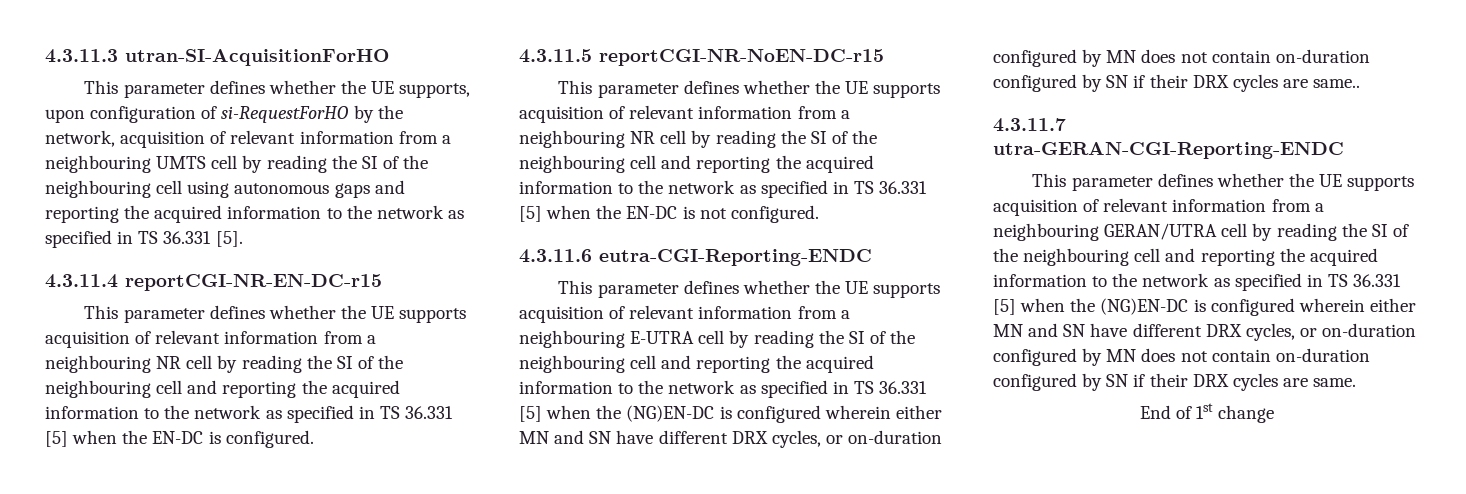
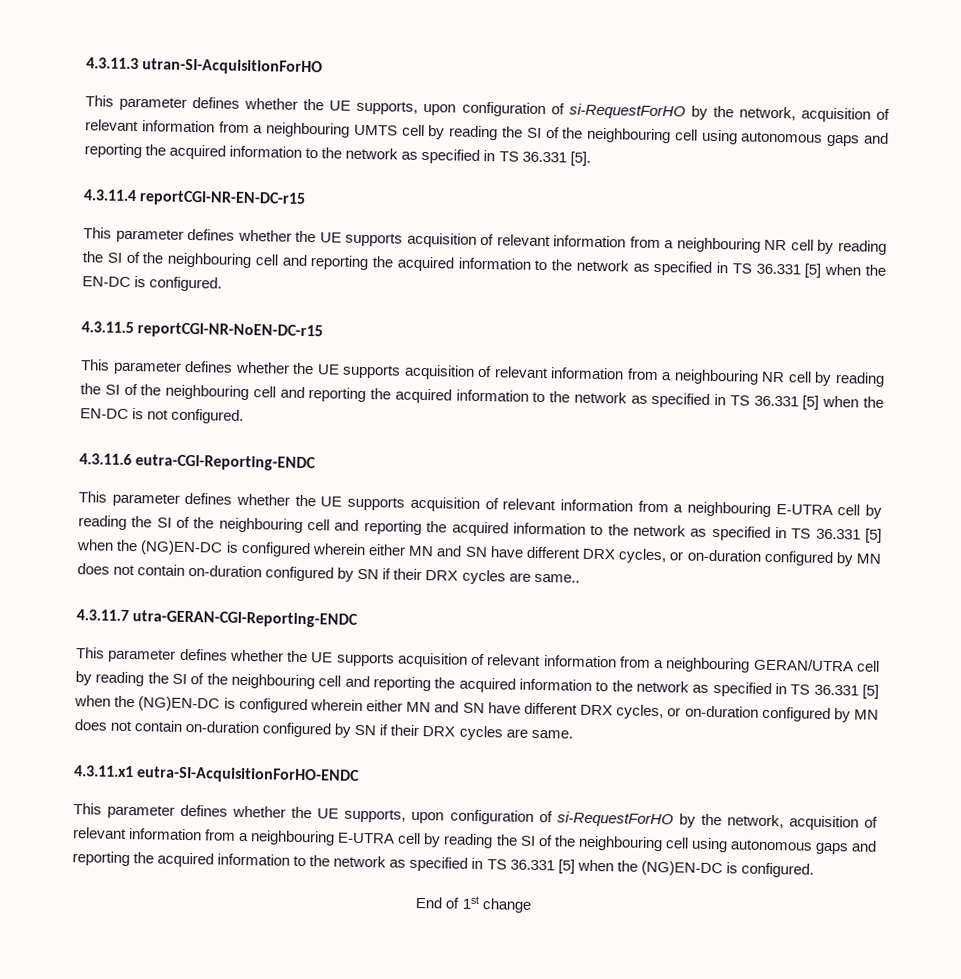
+ 4.3.11.x1 eutra-SI-AcquisitionForHO-ENDC
+ This parameter defines whether the UE supports, upon configuration of si-RequestForHO by the network, acquisition of relevant information from a neighbouring E-UTRA cell by reading the SI of the neighbouring cell using autonomous gaps and reporting the acquired information to the network as specified in TS 36.331 [5] when the (NG)EN-DC is configured.

